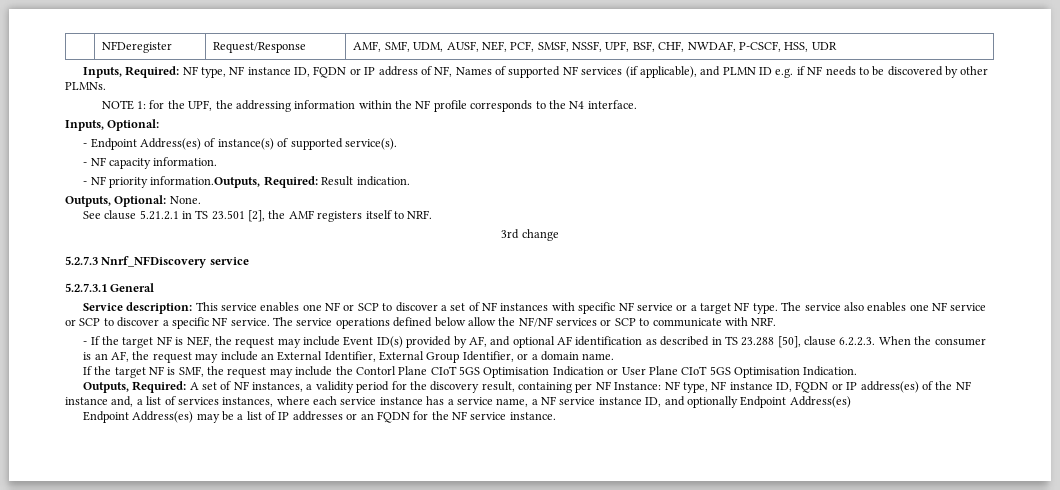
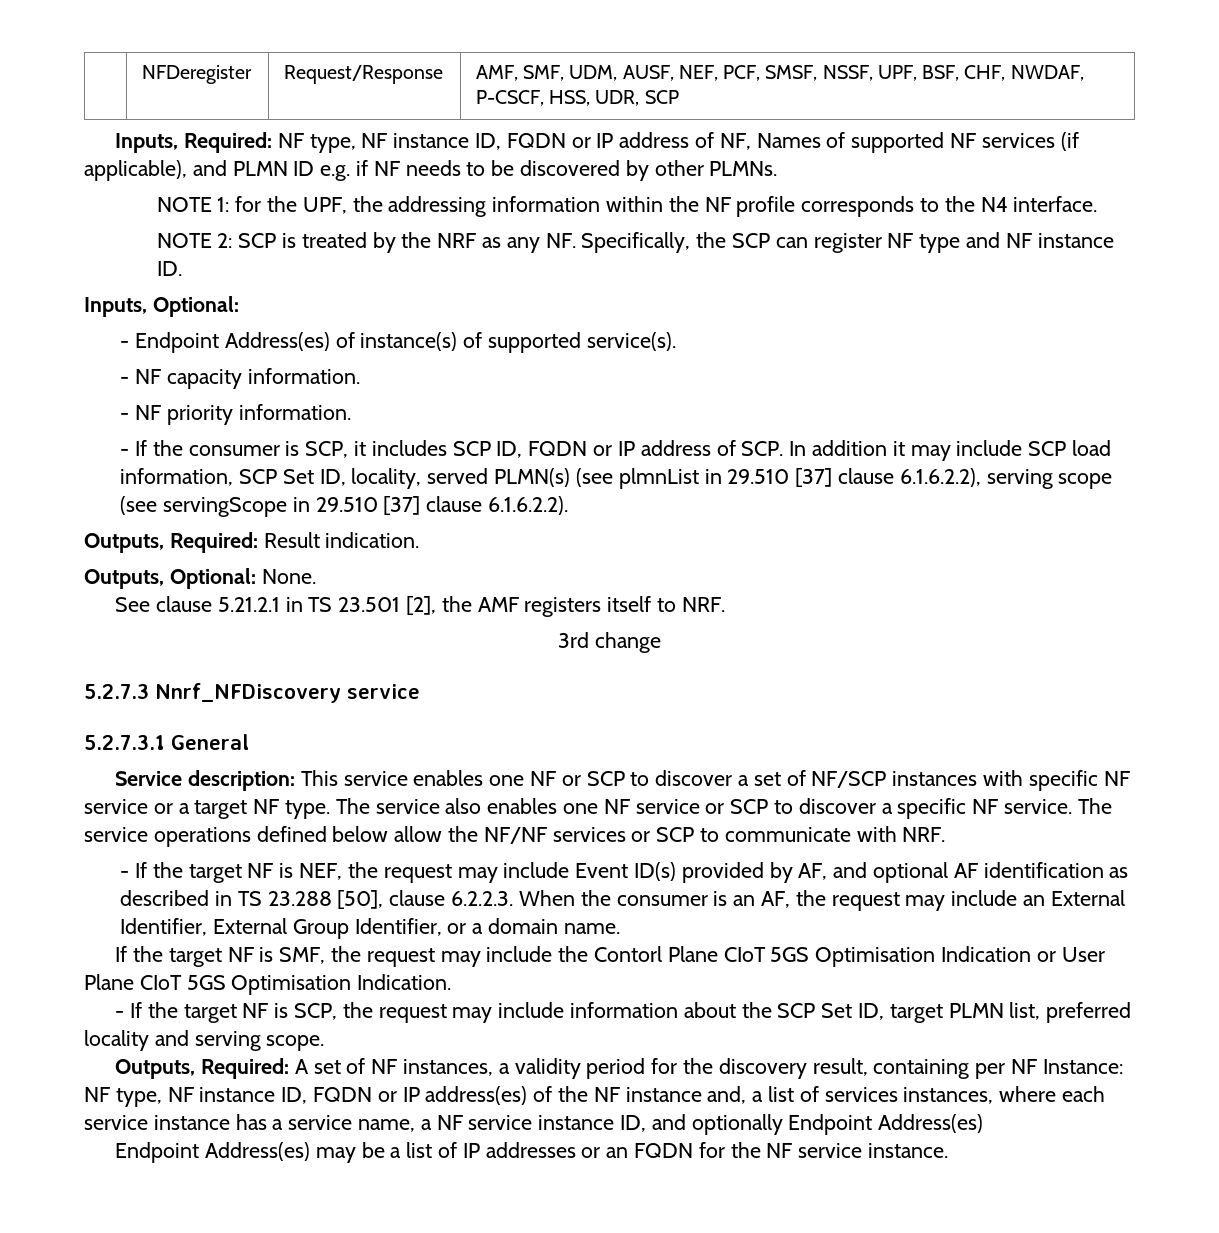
- | NFDeregister | Request/Response | AMF, SMF, UDM, AUSF, NEF, PCF, SMSF, NSSF, UPF, BSF, CHF, NWDAF, P-CSCF, HSS, UDR
+ | NFDeregister | Request/Response | AMF, SMF, UDM, AUSF, NEF, PCF, SMSF, NSSF, UPF, BSF, CHF, NWDAF, P-CSCF, HSS, UDR, SCP
+ NOTE 2: SCP is treated by the NRF as any NF. Specifically, the SCP can register NF type and NF instance ID.
- - NF priority information.Outputs, Required: Result indication.
+ - NF priority information.
+ - If the consumer is SCP, it includes SCP ID, FQDN or IP address of SCP. In addition it may include SCP load information, SCP Set ID, locality, served PLMN(s) (see plmnList in 29.510 [37] clause 6.1.6.2.2), serving scope (see servingScope in 29.510 [37] clause 6.1.6.2.2).
+ Outputs, Required: Result indication.
- Service description: This service enables one NF or SCP to discover a set of NF instances with specific NF service or a target NF type.
+ Service description: This service enables one NF or SCP to discover a set of NF/SCP instances with specific NF service or a target NF type.
+ - If the target NF is SCP, the request may include information about the SCP Set ID, target PLMN list, preferred locality and serving scope.

